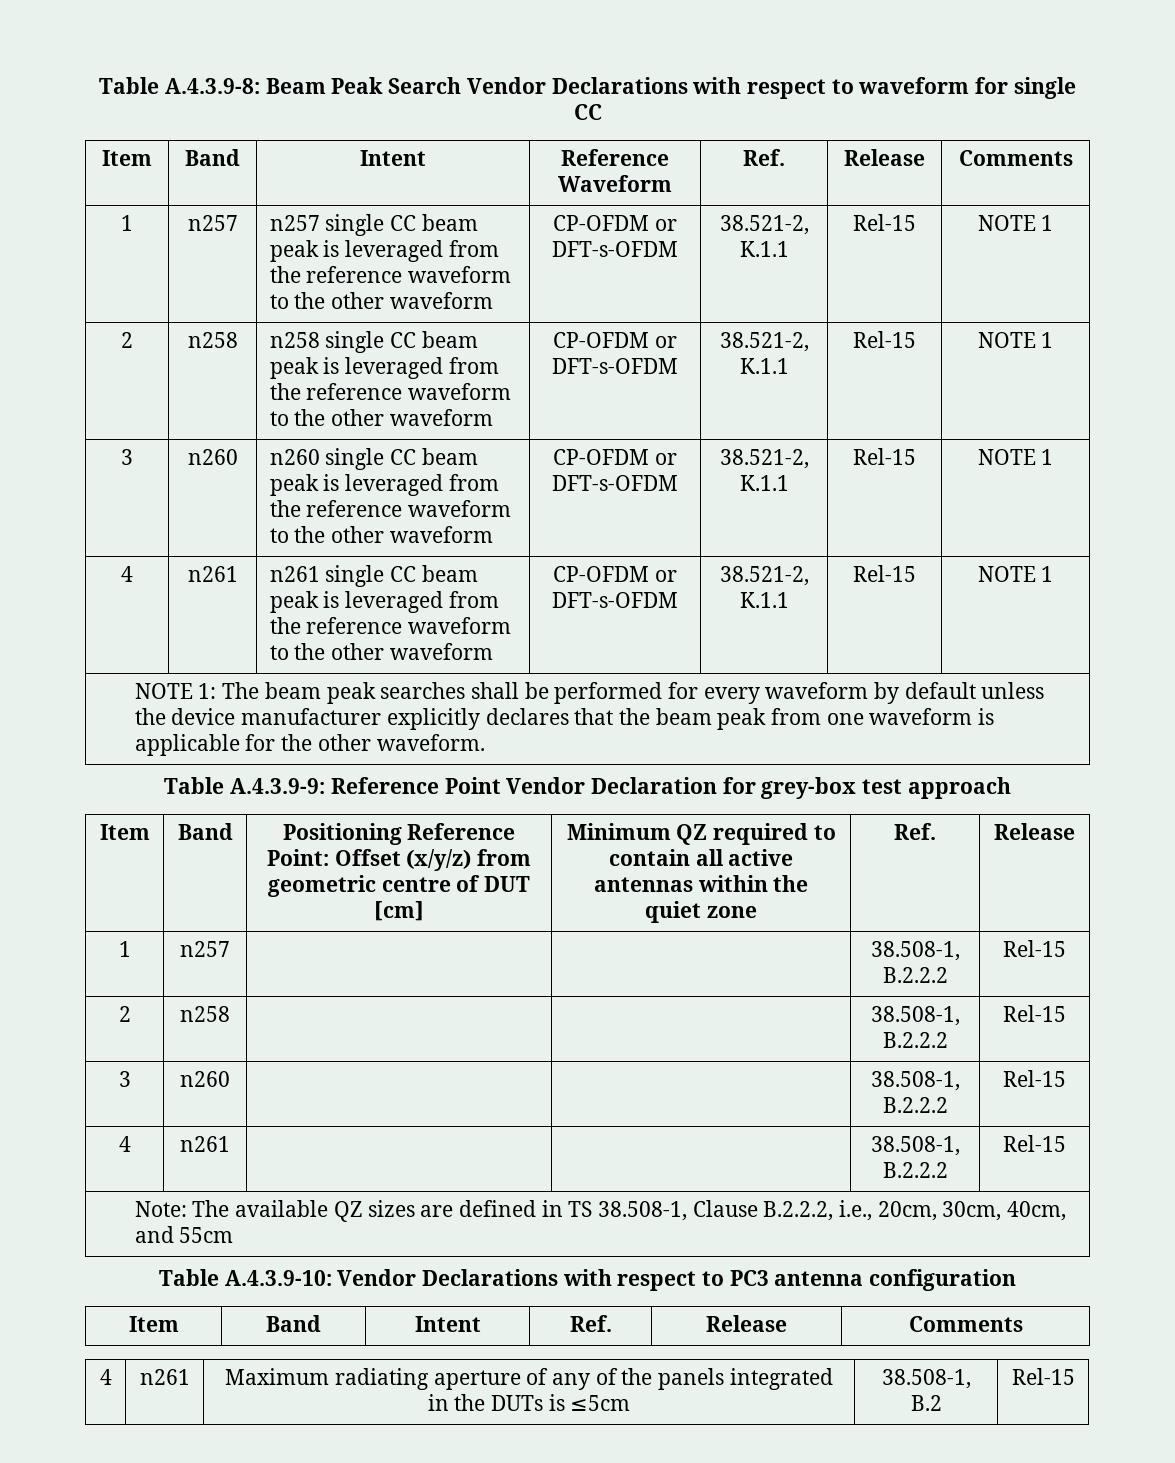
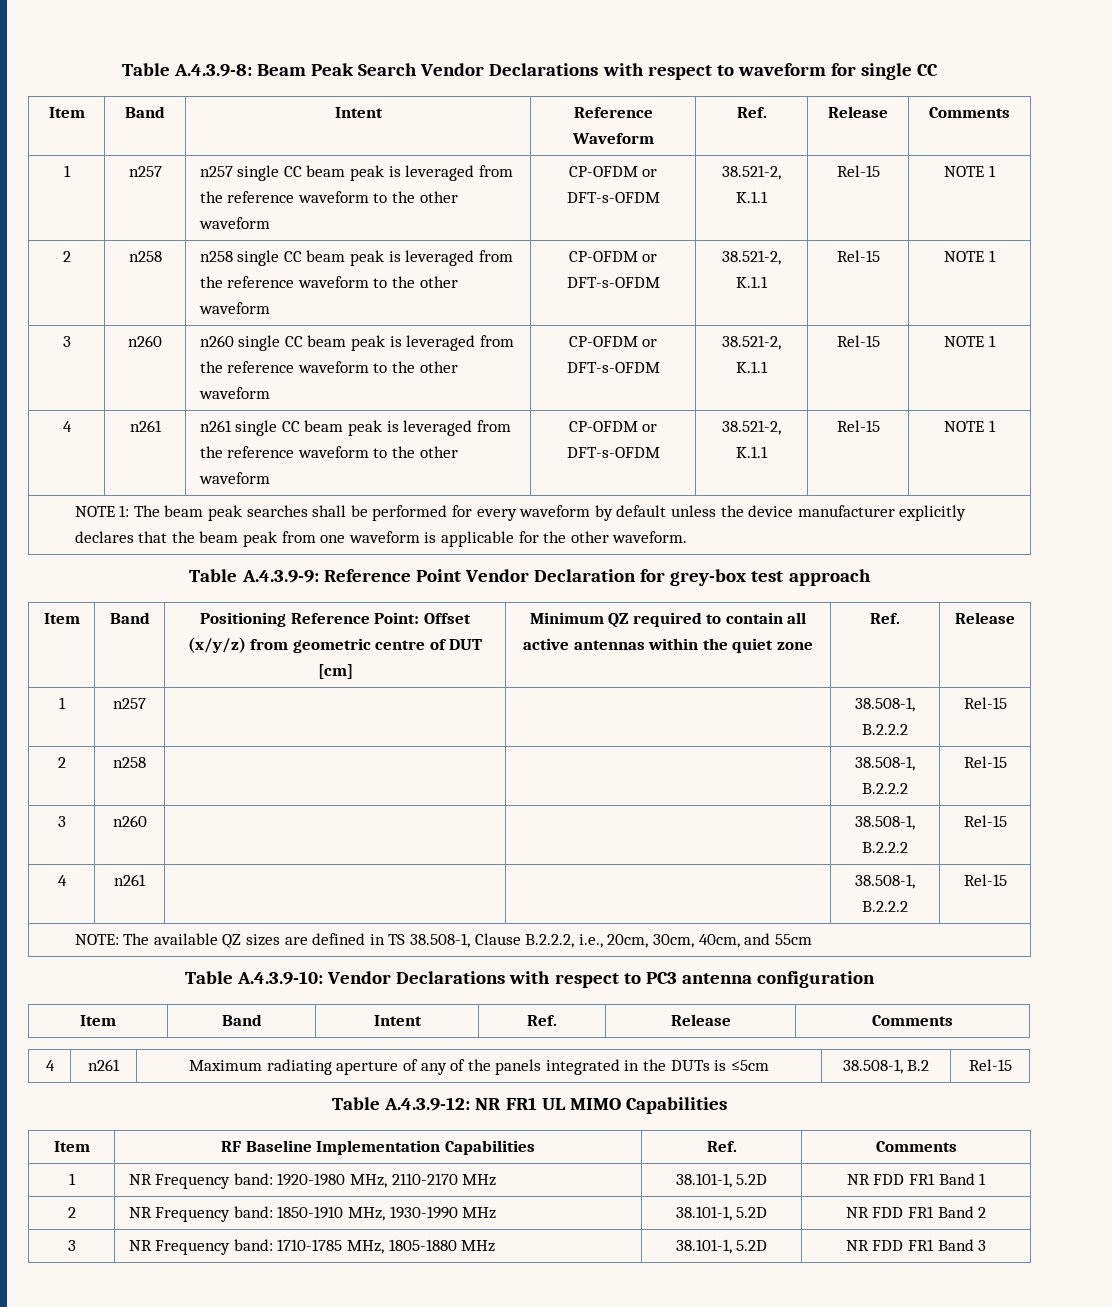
- Note: The available QZ sizes are defined in TS 38.508-1, Clause B.2.2.2, i.e., 20cm, 30cm, 40cm, and 55cm
+ NOTE: The available QZ sizes are defined in TS 38.508-1, Clause B.2.2.2, i.e., 20cm, 30cm, 40cm, and 55cm
+ Table A.4.3.9-12: NR FR1 UL MIMO Capabilities
+ Item | RF Baseline Implementation Capabilities | Ref. | Comments
+ 1 | NR Frequency band: 1920-1980 MHz, 2110-2170 MHz | 38.101-1, 5.2D | NR FDD FR1 Band 1
+ 2 | NR Frequency band: 1850-1910 MHz, 1930-1990 MHz | 38.101-1, 5.2D | NR FDD FR1 Band 2
+ 3 | NR Frequency band: 1710-1785 MHz, 1805-1880 MHz | 38.101-1, 5.2D | NR FDD FR1 Band 3

